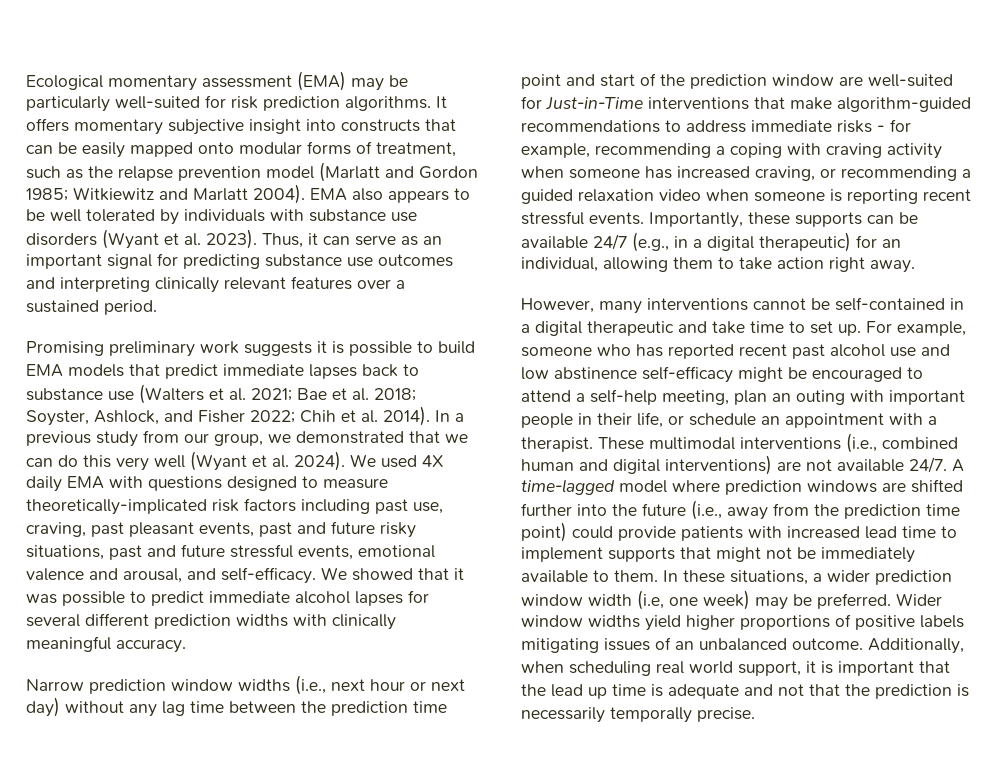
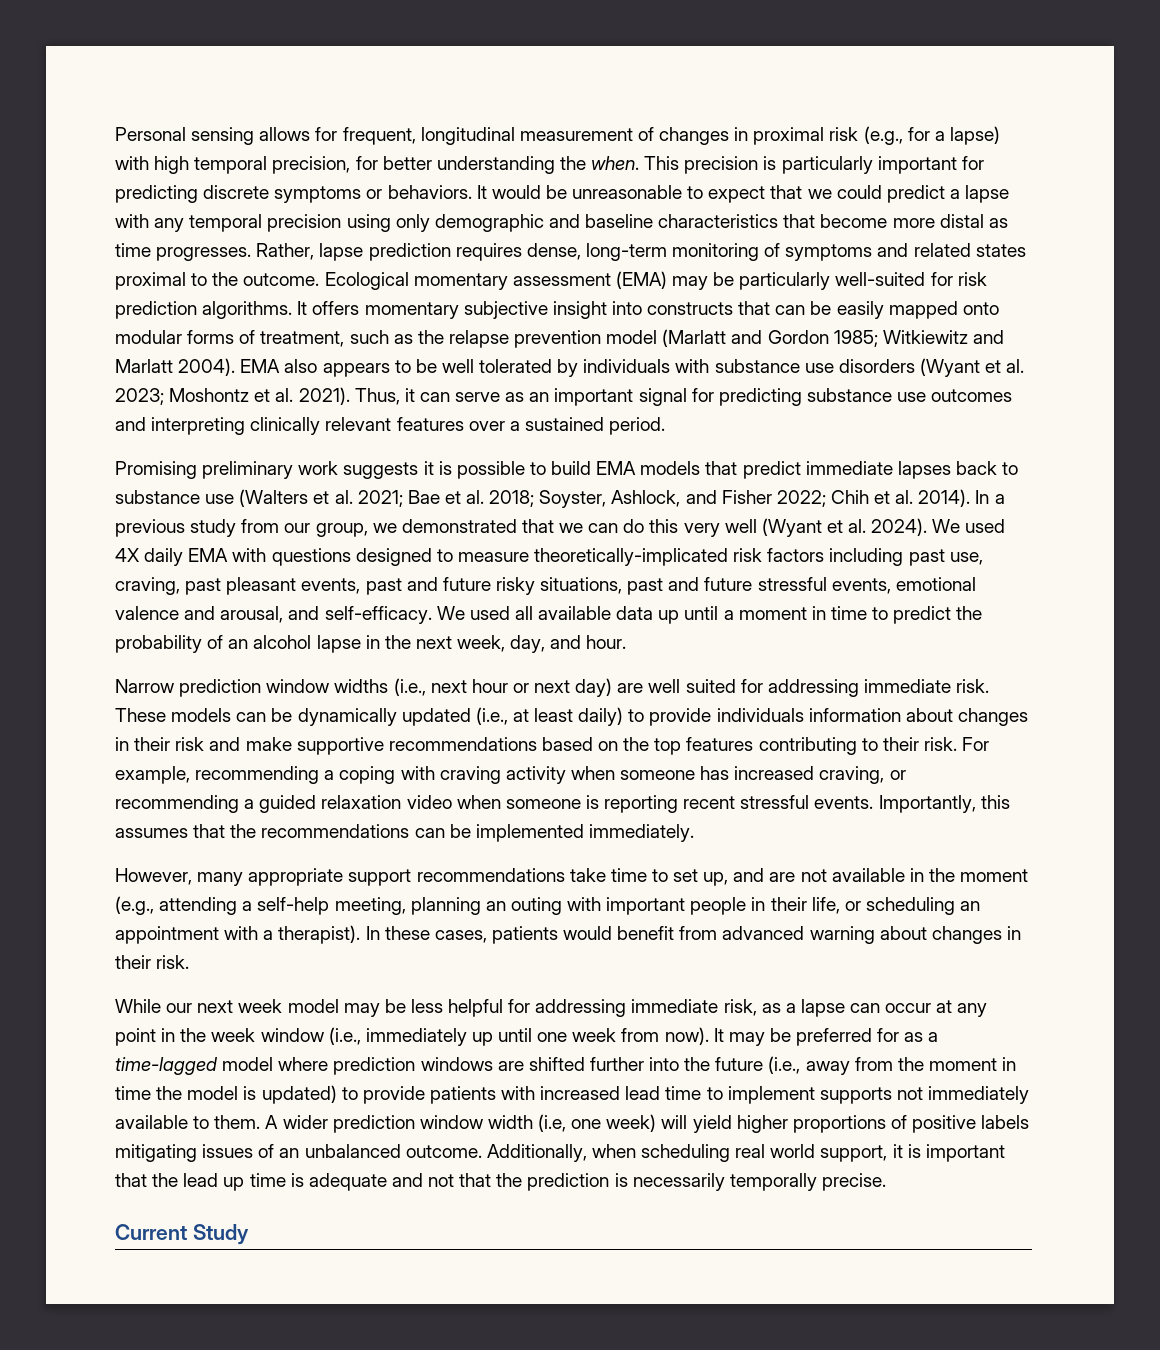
+ Personal sensing allows for frequent, longitudinal measurement of changes in proximal risk (e.g., for a lapse) with high temporal precision, for better understanding the when. This precision is particularly important for predicting discrete symptoms or behaviors. It would be unreasonable to expect that we could predict a lapse with any temporal precision using only demographic and baseline characteristics that become more distal as time progresses. Rather, lapse prediction requires dense, long-term monitoring of symptoms and related states proximal to the outcome.
- EMA also appears to be well tolerated by individuals with substance use disorders (Wyant et al. 2023).
+ EMA also appears to be well tolerated by individuals with substance use disorders (Wyant et al. 2023; Moshontz et al. 2021).
- We showed that it was possible to predict immediate alcohol lapses for several different prediction widths with clinically meaningful accuracy.
+ We used all available data up until a moment in time to predict the probability of an alcohol lapse in the next week, day, and hour.
- Narrow prediction window widths (i.e., next hour or next day) without any lag time between the prediction time point and start of the prediction window are well-suited for Just-in-Time interventions that make algorithm-guided recommendations to address immediate risks - for example, recommending a coping with craving activity when someone has increased craving, or recommending a guided relaxation video when someone is reporting recent stressful events.
+ Narrow prediction window widths (i.e., next hour or next day) are well suited for addressing immediate risk. These models can be dynamically updated (i.e., at least daily) to provide individuals information about changes in their risk and make supportive recommendations based on the top features contributing to their risk. For example, recommending a coping with craving activity when someone has increased craving, or recommending a guided relaxation video when someone is reporting recent stressful events.
- Importantly, these supports can be available 24/7 (e.g., in a digital therapeutic) for an individual, allowing them to take action right away.
- However, many interventions cannot be self-contained in a digital therapeutic and take time to set up. For example, someone who has reported recent past alcohol use and low abstinence self-efficacy might be encouraged to attend a self-help meeting, plan an outing with important people in their life, or schedule an appointment with a therapist. These multimodal interventions (i.e., combined human and digital interventions) are not available 24/7. A time-lagged model where prediction windows are shifted further into the future (i.e., away from the prediction time point) could provide patients with increased lead time to implement supports that might not be immediately available to them. In these situations, a wider prediction window width (i.e, one week) may be preferred. Wider window widths yield higher proportions of positive labels mitigating issues of an unbalanced outcome.
+ Importantly, this assumes that the recommendations can be implemented immediately.
+ However, many appropriate support recommendations take time to set up, and are not available in the moment (e.g., attending a self-help meeting, planning an outing with important people in their life, or scheduling an appointment with a therapist). In these cases, patients would benefit from advanced warning about changes in their risk.
+ While our next week model may be less helpful for addressing immediate risk, as a lapse can occur at any point in the week window (i.e., immediately up until one week from now). It may be preferred for as a time-lagged model where prediction windows are shifted further into the future (i.e., away from the moment in time the model is updated) to provide patients with increased lead time to implement supports not immediately available to them. A wider prediction window width (i.e, one week) will yield higher proportions of positive labels mitigating issues of an unbalanced outcome.
+ Current Study

